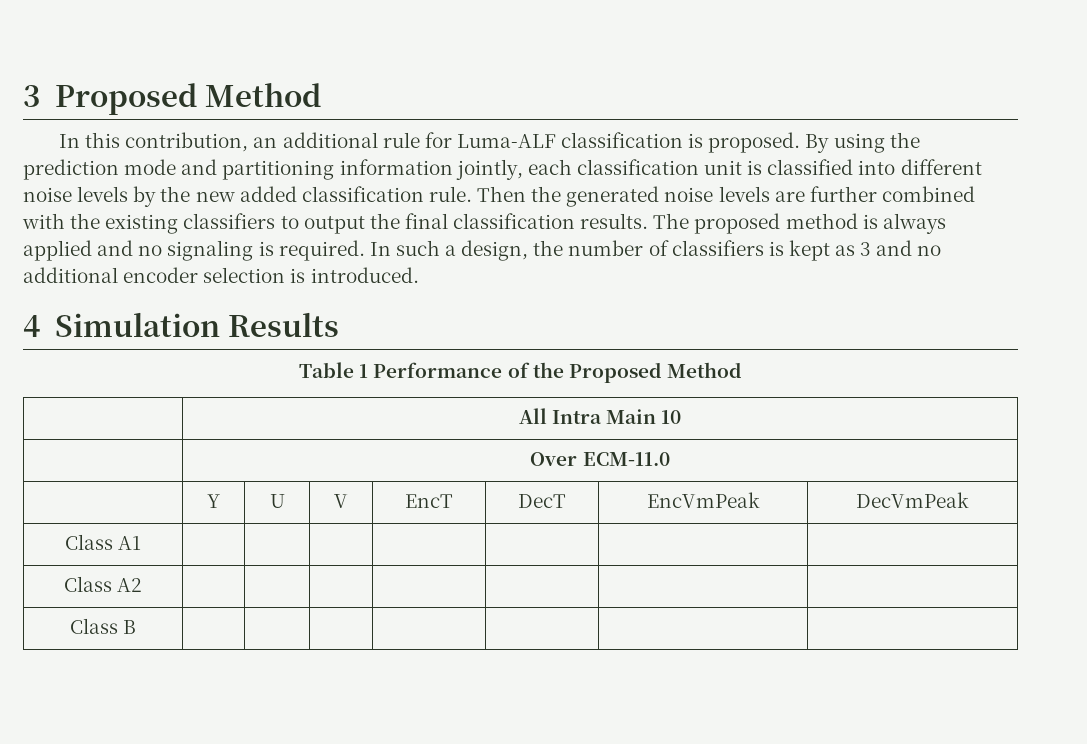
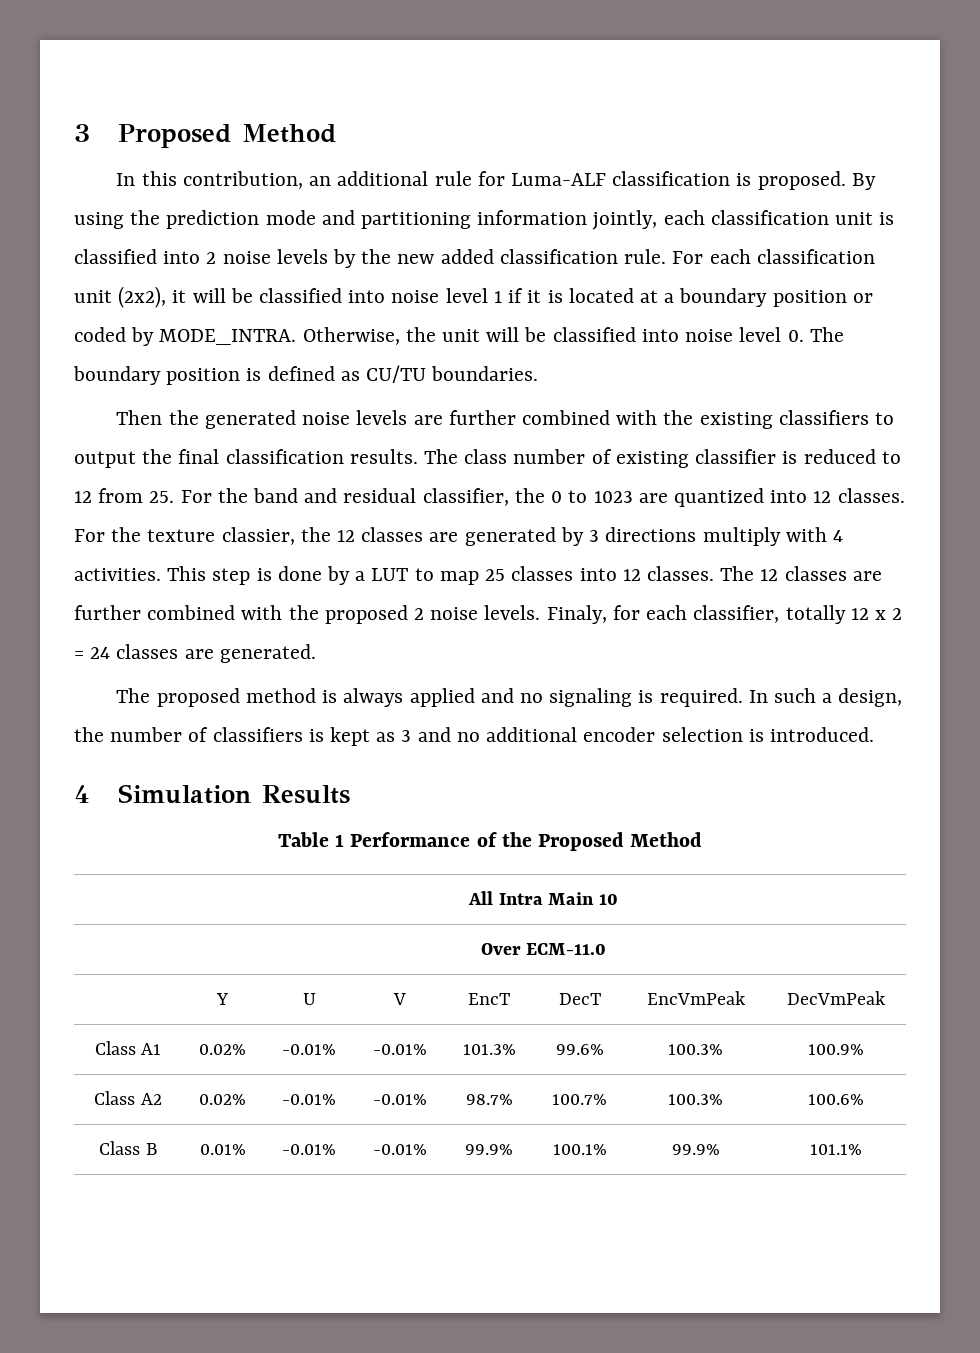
- By using the prediction mode and partitioning information jointly, each classification unit is classified into different noise levels by the new added classification rule. Then the generated noise levels are further combined with the existing classifiers to output the final classification results.
+ By using the prediction mode and partitioning information jointly, each classification unit is classified into 2 noise levels by the new added classification rule. For each classification unit (2x2), it will be classified into noise level 1 if it is located at a boundary position or coded by MODE_INTRA. Otherwise, the unit will be classified into noise level 0. The boundary position is defined as CU/TU boundaries.
+ Then the generated noise levels are further combined with the existing classifiers to output the final classification results.
+ The class number of existing classifier is reduced to 12 from 25. For the band and residual classifier, the 0 to 1023 are quantized into 12 classes. For the texture classier, the 12 classes are generated by 3 directions multiply with 4 activities. This step is done by a LUT to map 25 classes into 12 classes. The 12 classes are further combined with the proposed 2 noise levels. Finaly, for each classifier, totally 12 x 2 = 24 classes are generated.
- Class A1 | | | | | | |
- Class A2 | | | | | | |
- Class B | | | | | | |
+ Class A1 | 0.02% | -0.01% | -0.01% | 101.3% | 99.6% | 100.3% | 100.9%
+ Class A2 | 0.02% | -0.01% | -0.01% | 98.7% | 100.7% | 100.3% | 100.6%
+ Class B | 0.01% | -0.01% | -0.01% | 99.9% | 100.1% | 99.9% | 101.1%

